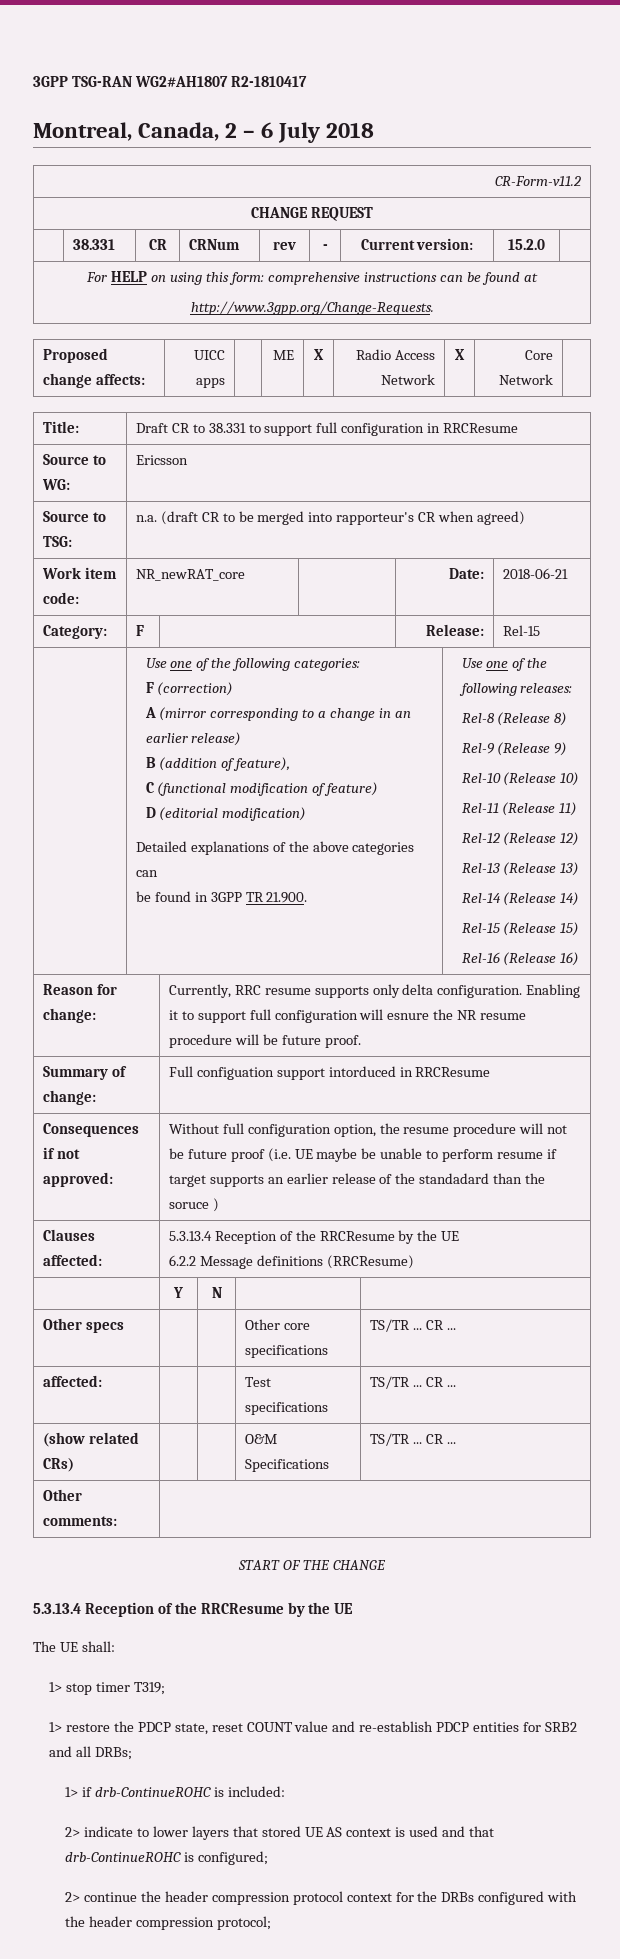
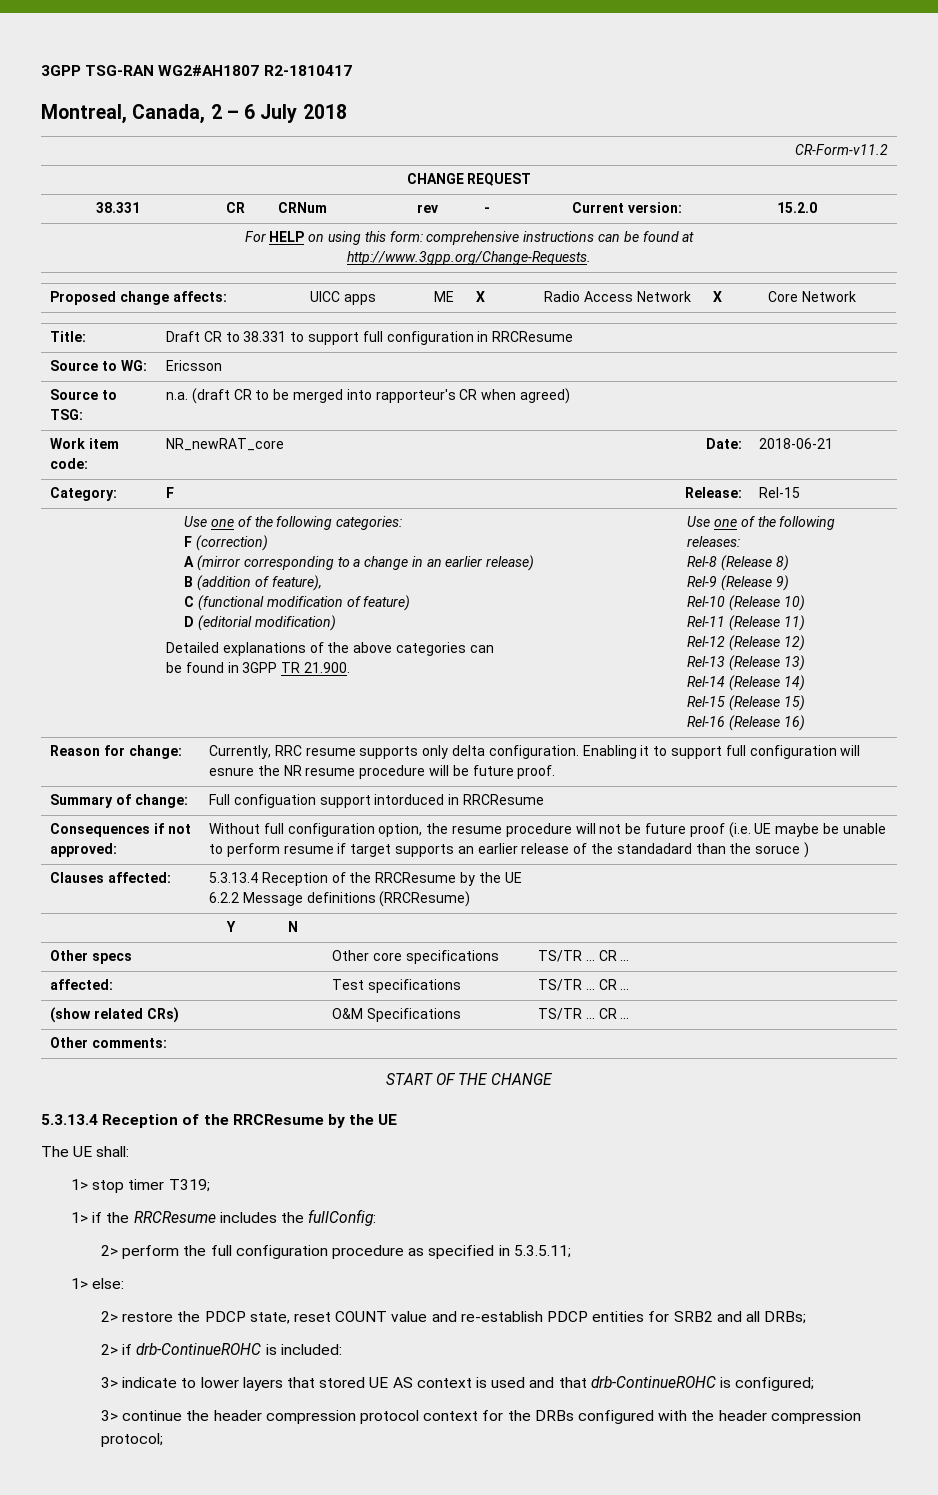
- 1> restore the PDCP state, reset COUNT value and re-establish PDCP entities for SRB2 and all DRBs;
+ 1> if the RRCResume includes the fullConfig:
+ 2> perform the full configuration procedure as specified in 5.3.5.11;
+ 1> else:
+ 2> restore the PDCP state, reset COUNT value and re-establish PDCP entities for SRB2 and all DRBs;
- 1> if drb-ContinueROHC is included:
+ 2> if drb-ContinueROHC is included:
- 2> indicate to lower layers that stored UE AS context is used and that drb-ContinueROHC is configured;
+ 3> indicate to lower layers that stored UE AS context is used and that drb-ContinueROHC is configured;
- 2> continue the header compression protocol context for the DRBs configured with the header compression protocol;
+ 3> continue the header compression protocol context for the DRBs configured with the header compression protocol;

